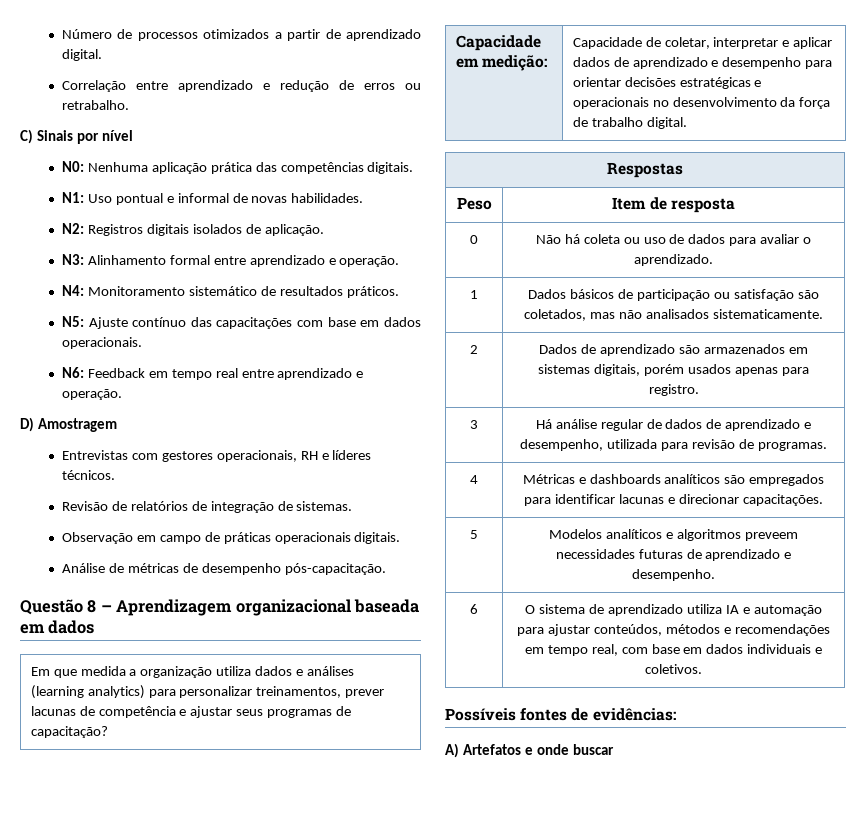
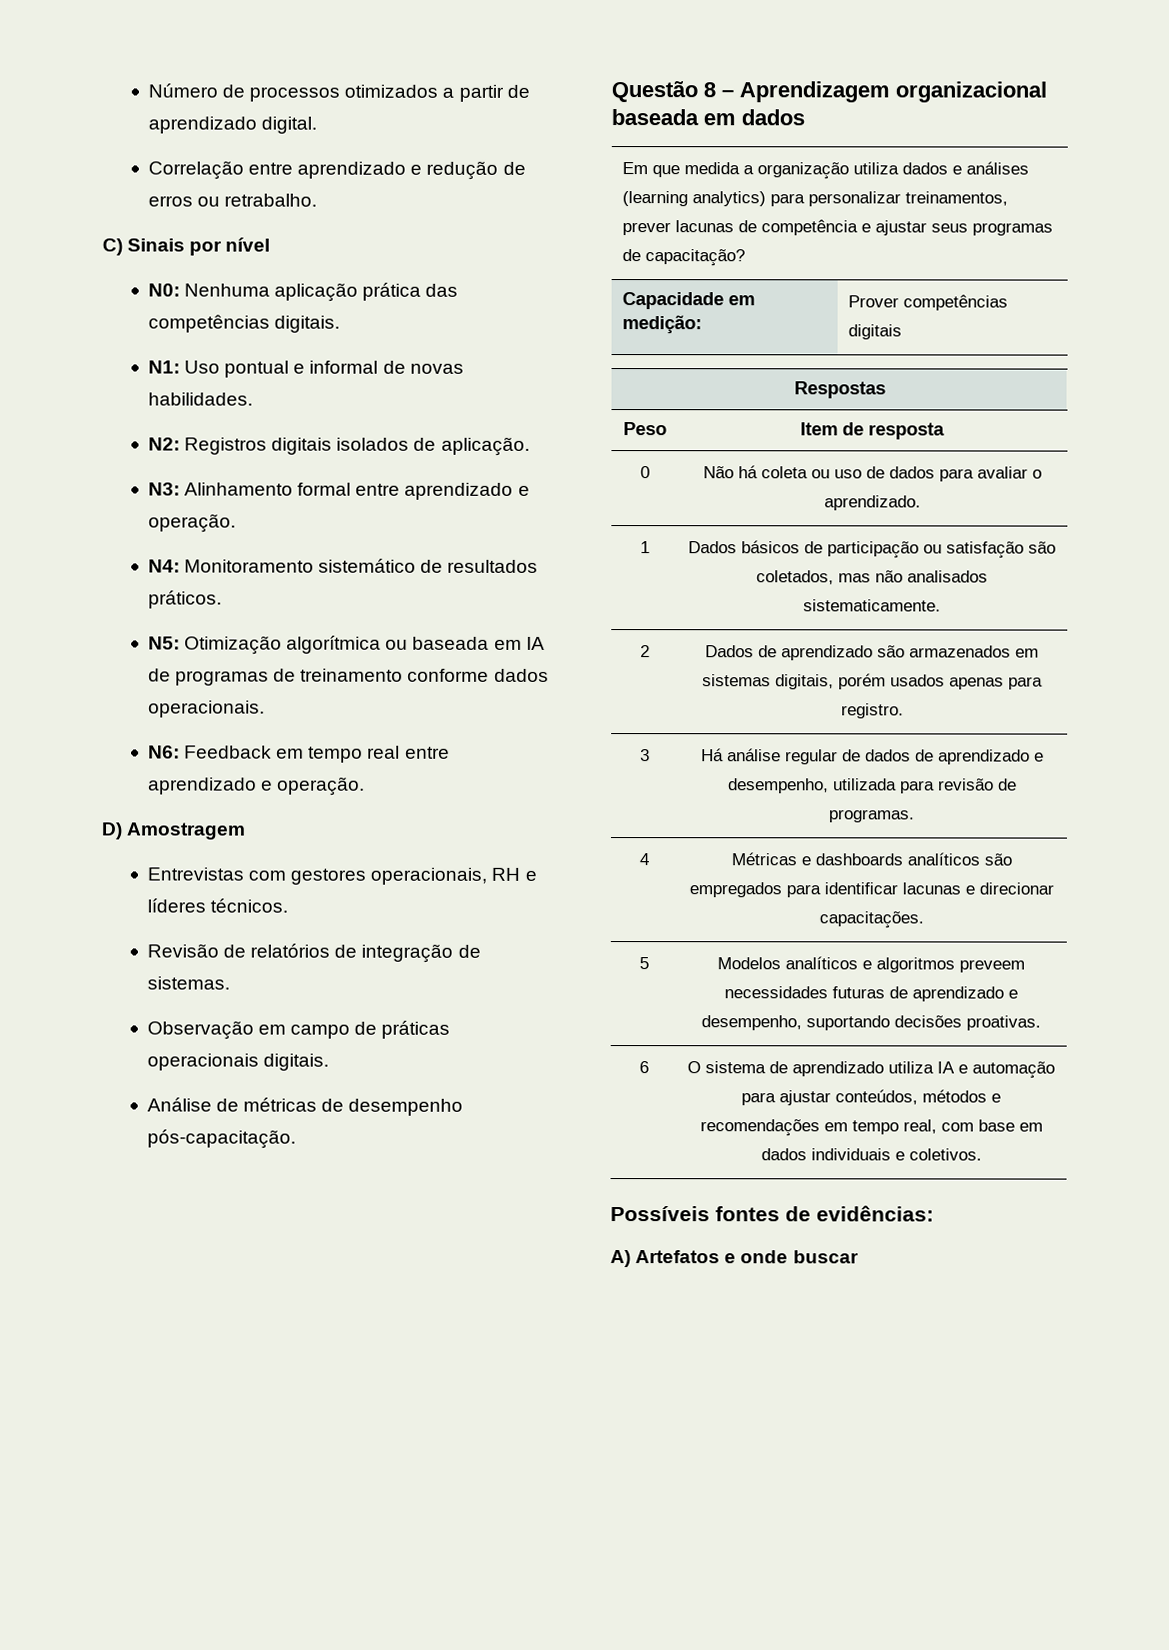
- N5: Ajuste contínuo das capacitações com base em dados operacionais.
+ N5: Otimização algorítmica ou baseada em IA de programas de treinamento conforme dados operacionais.
- Capacidade em medição: | Capacidade de coletar, interpretar e aplicar dados de aprendizado e desempenho para orientar decisões estratégicas e operacionais no desenvolvimento da força de trabalho digital.
+ Capacidade em medição: | Prover competências digitais
- 5 | Modelos analíticos e algoritmos preveem necessidades futuras de aprendizado e desempenho.
+ 5 | Modelos analíticos e algoritmos preveem necessidades futuras de aprendizado e desempenho, suportando decisões proativas.

